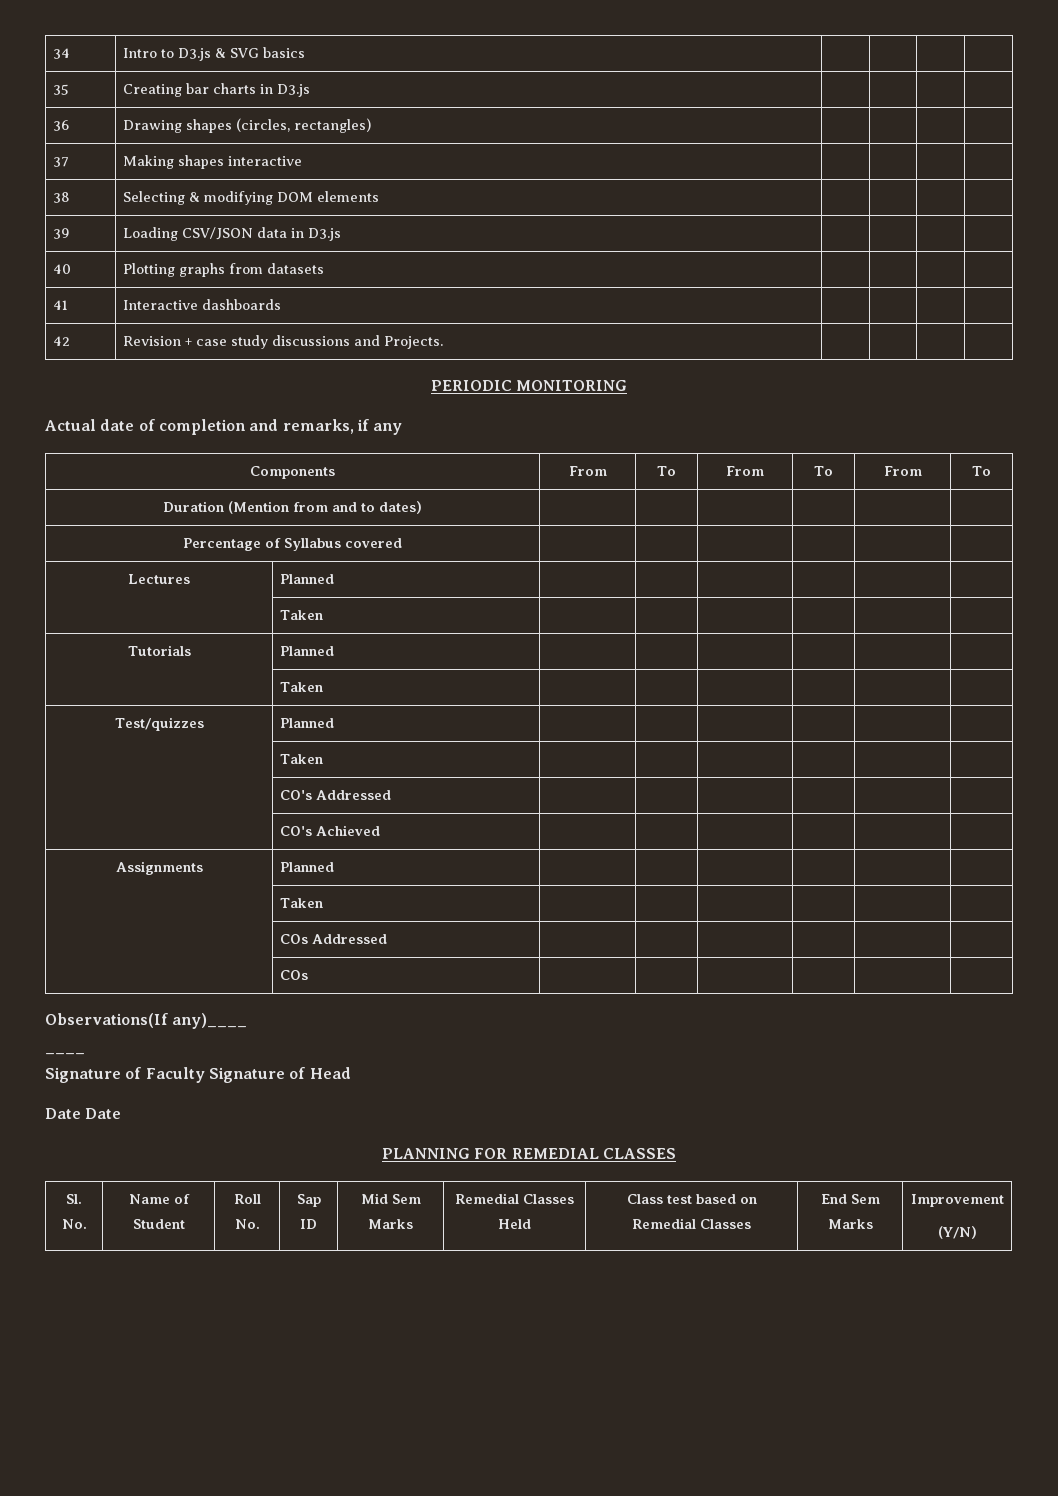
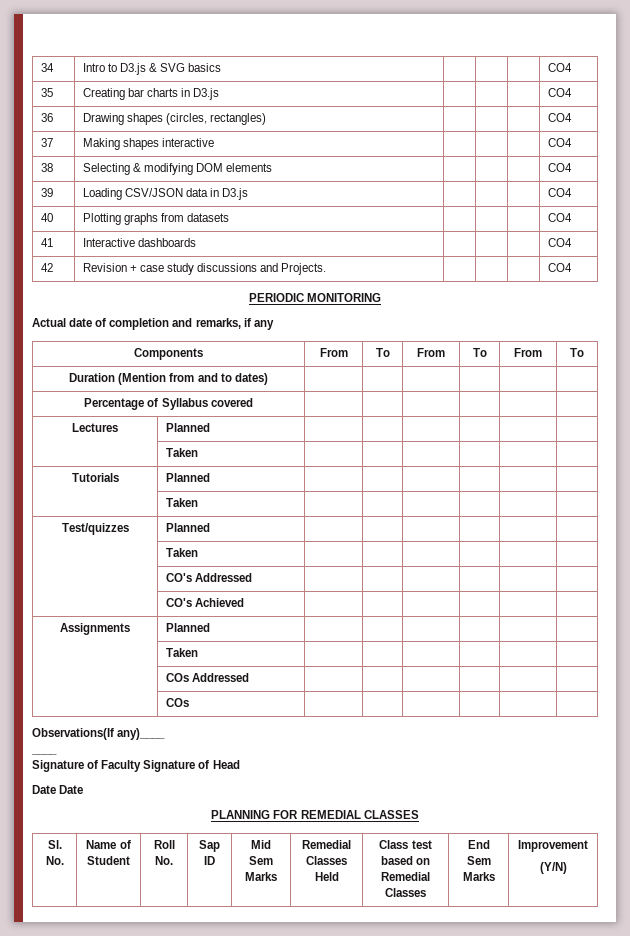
- 34 | Intro to D3.js & SVG basics | | | |
+ 34 | Intro to D3.js & SVG basics | | | | CO4
- 35 | Creating bar charts in D3.js | | | |
+ 35 | Creating bar charts in D3.js | | | | CO4
- 36 | Drawing shapes (circles, rectangles) | | | |
+ 36 | Drawing shapes (circles, rectangles) | | | | CO4
- 37 | Making shapes interactive | | | |
+ 37 | Making shapes interactive | | | | CO4
- 38 | Selecting & modifying DOM elements | | | |
+ 38 | Selecting & modifying DOM elements | | | | CO4
- 39 | Loading CSV/JSON data in D3.js | | | |
+ 39 | Loading CSV/JSON data in D3.js | | | | CO4
- 40 | Plotting graphs from datasets | | | |
+ 40 | Plotting graphs from datasets | | | | CO4
- 41 | Interactive dashboards | | | |
+ 41 | Interactive dashboards | | | | CO4
- 42 | Revision + case study discussions and Projects. | | | |
+ 42 | Revision + case study discussions and Projects. | | | | CO4

